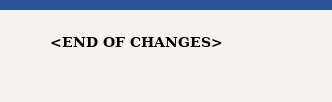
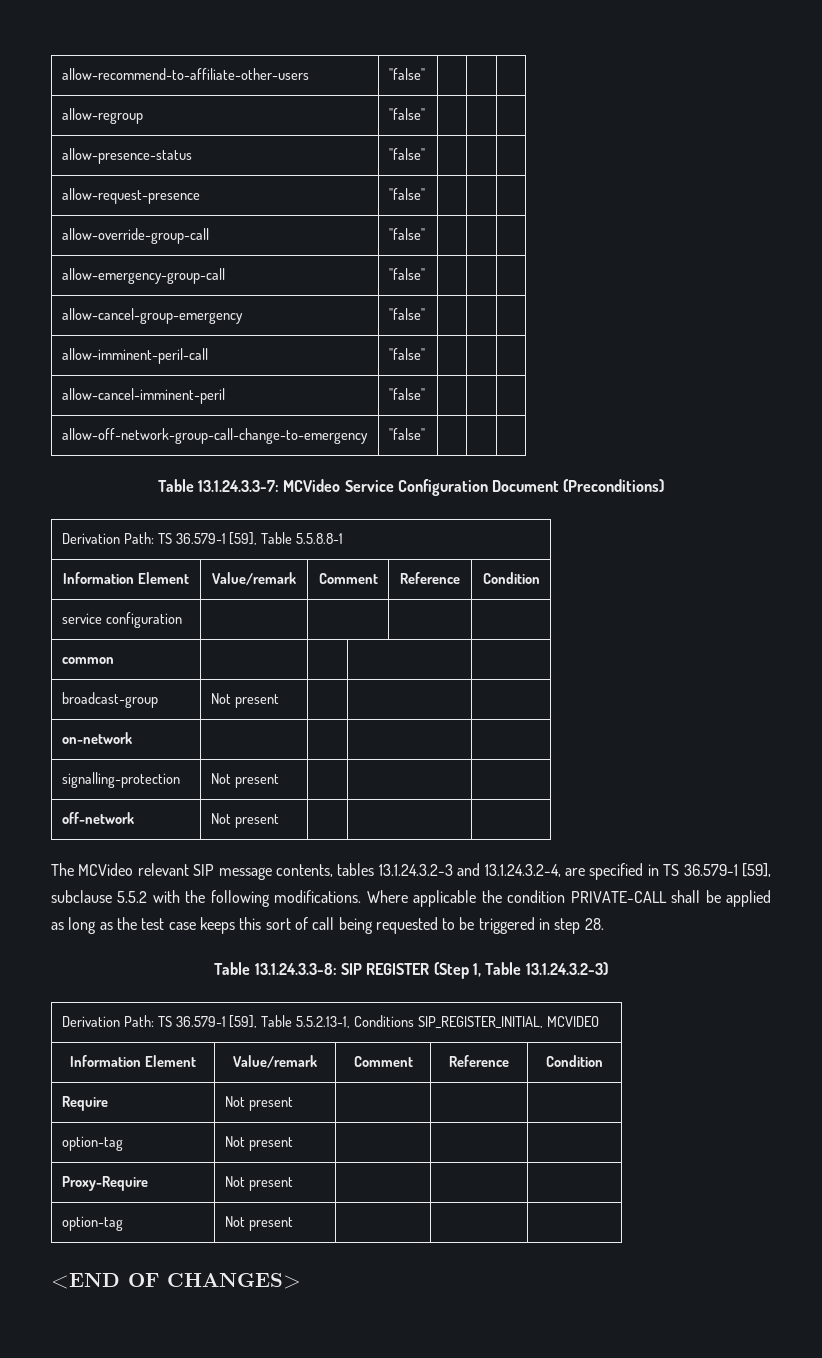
+ allow-recommend-to-affiliate-other-users | "false" | | |
+ allow-regroup | "false" | | |
+ allow-presence-status | "false" | | |
+ allow-request-presence | "false" | | |
+ allow-override-group-call | "false" | | |
+ allow-emergency-group-call | "false" | | |
+ allow-cancel-group-emergency | "false" | | |
+ allow-imminent-peril-call | "false" | | |
+ allow-cancel-imminent-peril | "false" | | |
+ allow-off-network-group-call-change-to-emergency | "false" | | |
+ Table 13.1.24.3.3-7: MCVideo Service Configuration Document (Preconditions)
+ Derivation Path: TS 36.579-1 [59], Table 5.5.8.8-1
+ Information Element | Value/remark | Comment | Reference | Condition
+ service configuration | | | |
+ common | | | |
+ broadcast-group | Not present | | |
+ on-network | | | |
+ signalling-protection | Not present | | |
+ off-network | Not present | | |
+ The MCVideo relevant SIP message contents, tables 13.1.24.3.2-3 and 13.1.24.3.2-4, are specified in TS 36.579-1 [59], subclause 5.5.2 with the following modifications. Where applicable the condition PRIVATE-CALL shall be applied as long as the test case keeps this sort of call being requested to be triggered in step 28.
+ Table 13.1.24.3.3-8: SIP REGISTER (Step 1, Table 13.1.24.3.2-3)
+ Derivation Path: TS 36.579-1 [59], Table 5.5.2.13-1, Conditions SIP_REGISTER_INITIAL, MCVIDEO
+ Information Element | Value/remark | Comment | Reference | Condition
+ Require | Not present | | |
+ option-tag | Not present | | |
+ Proxy-Require | Not present | | |
+ option-tag | Not present | | |

